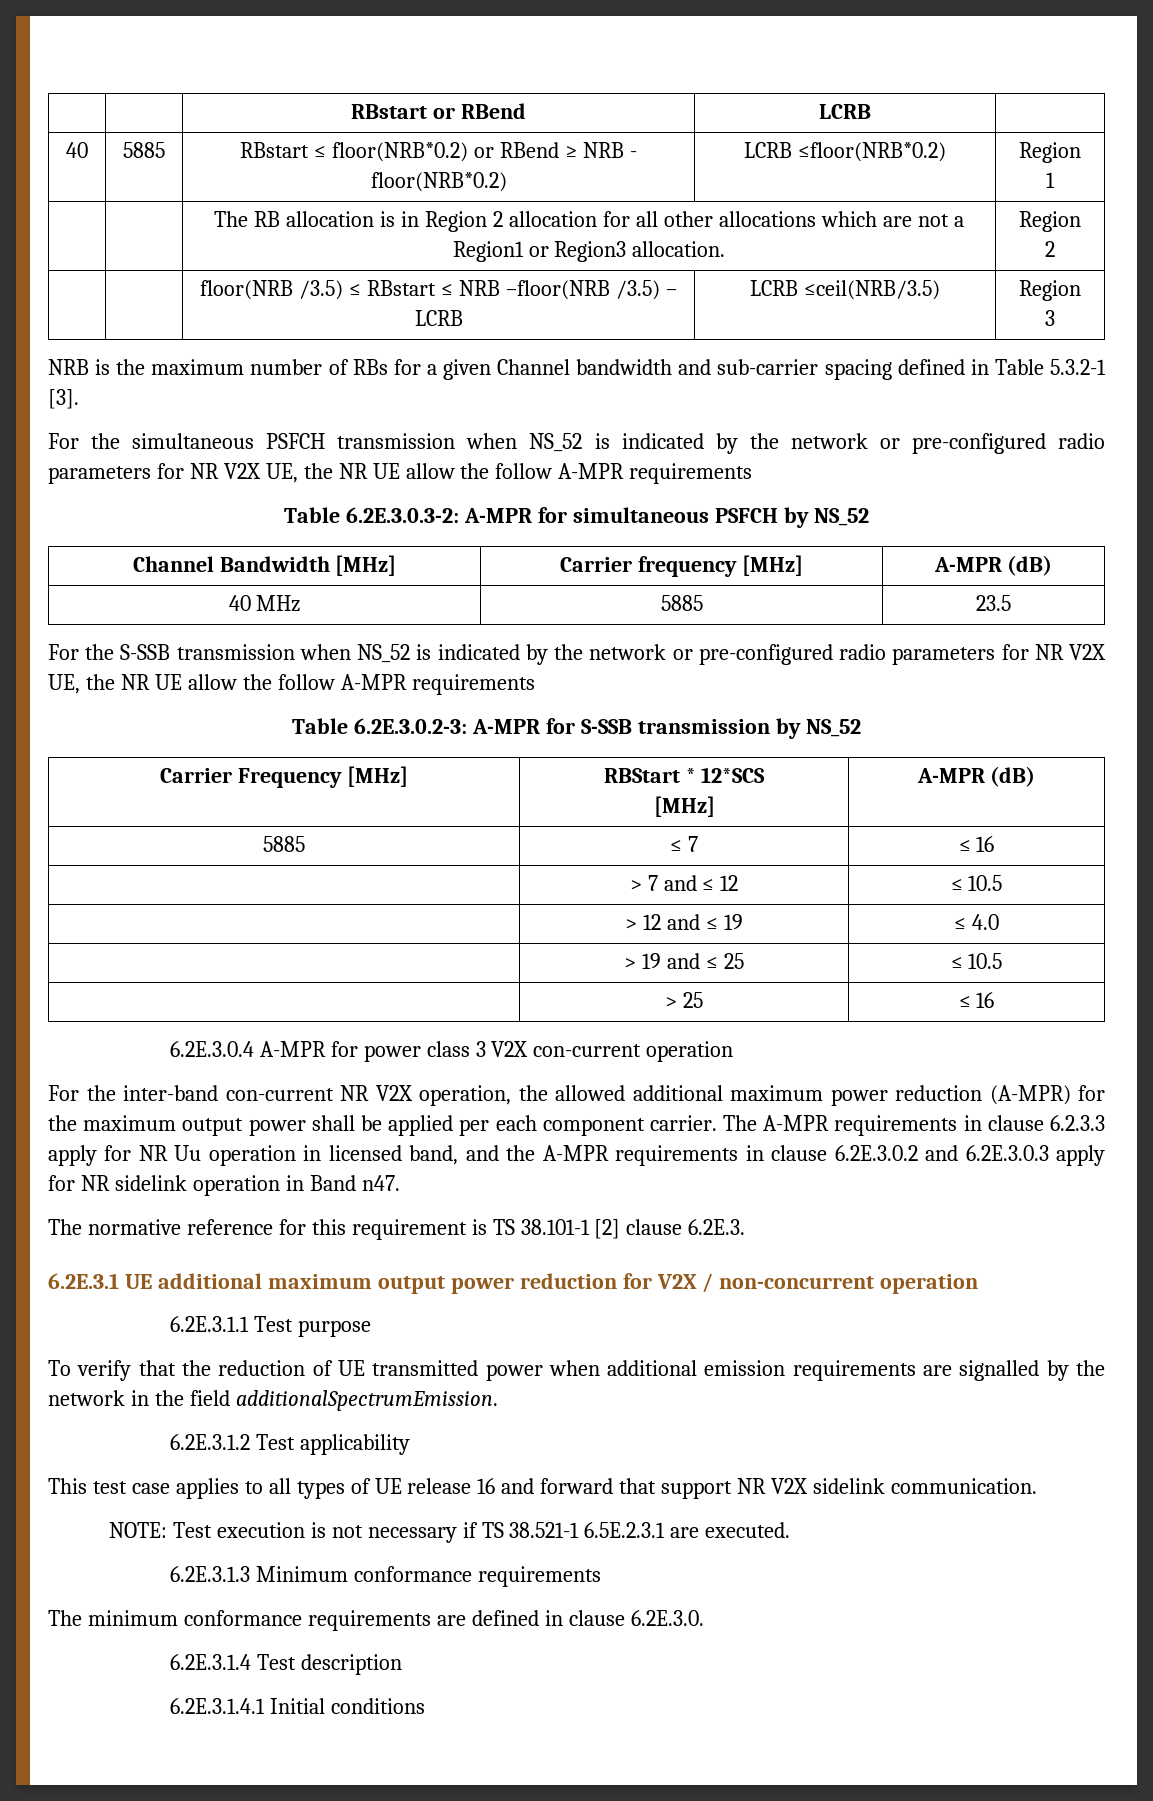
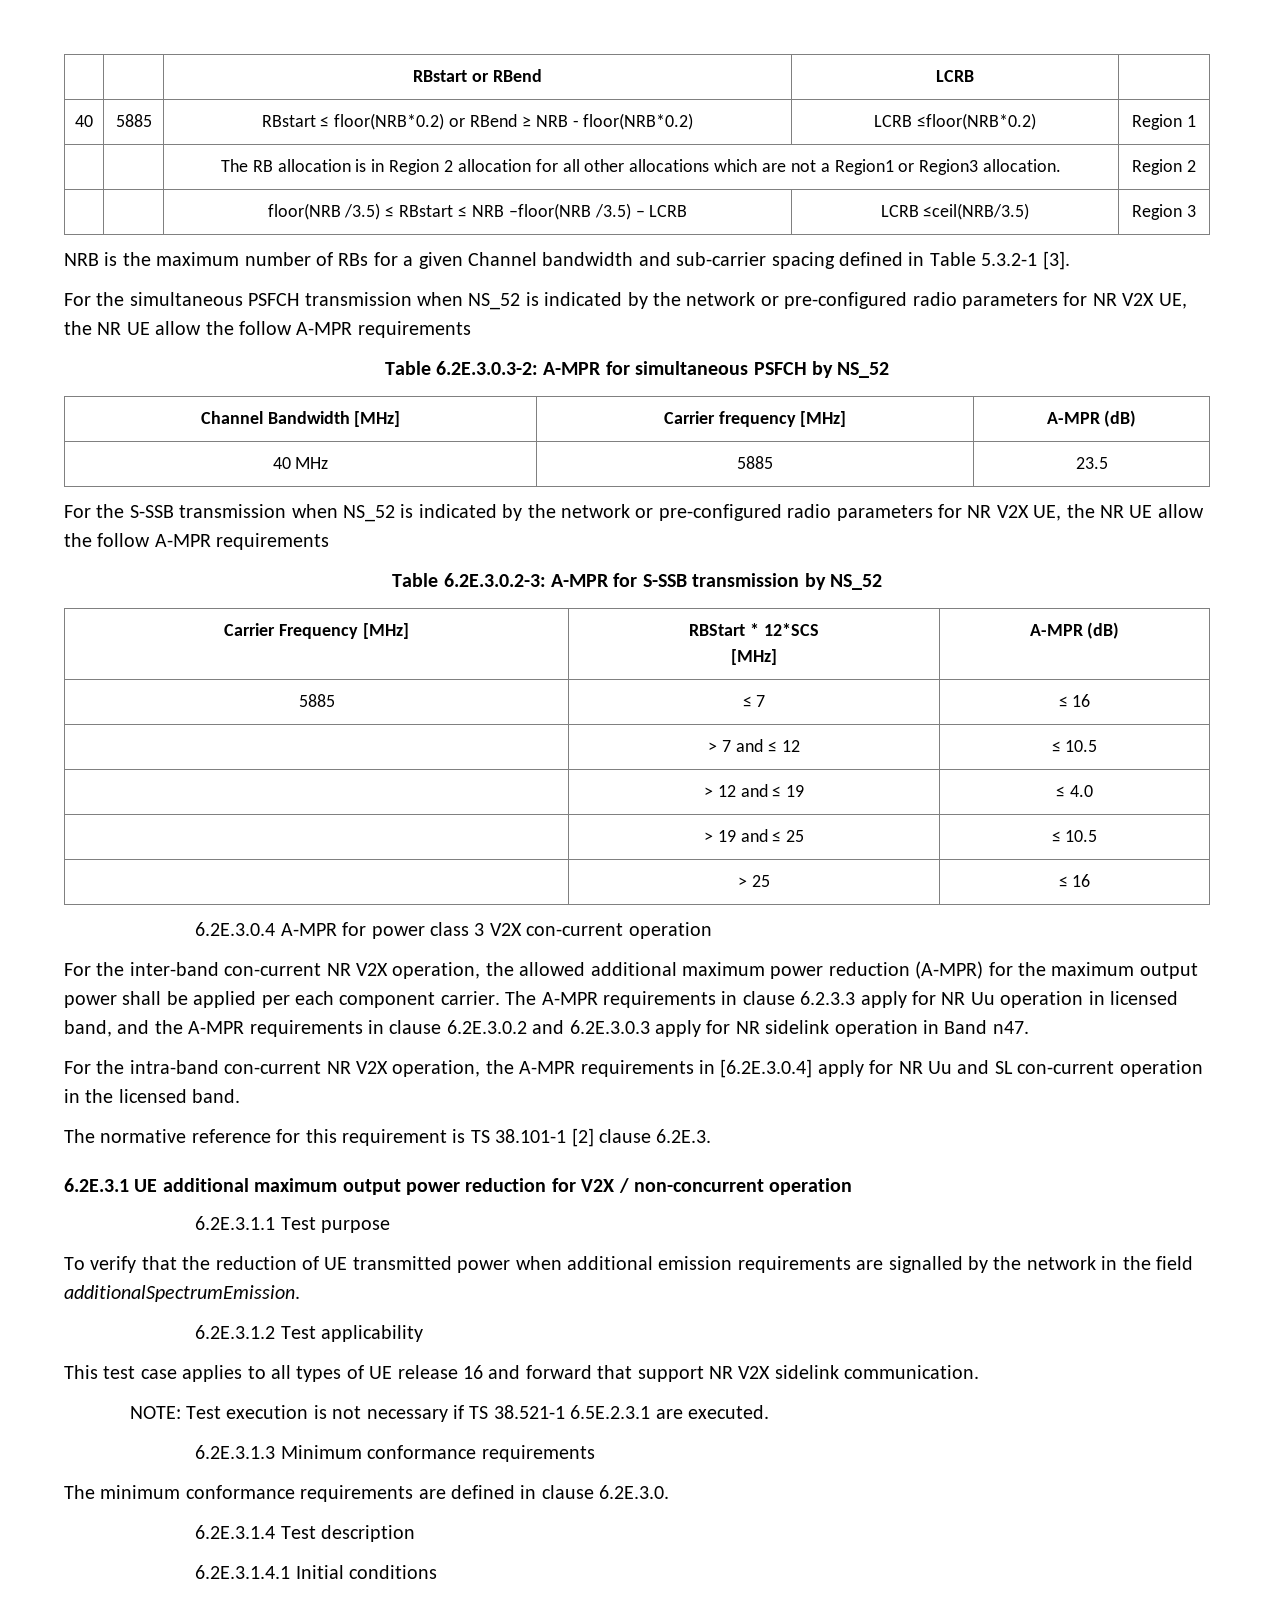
+ For the intra-band con-current NR V2X operation, the A-MPR requirements in [6.2E.3.0.4] apply for NR Uu and SL con-current operation in the licensed band.

